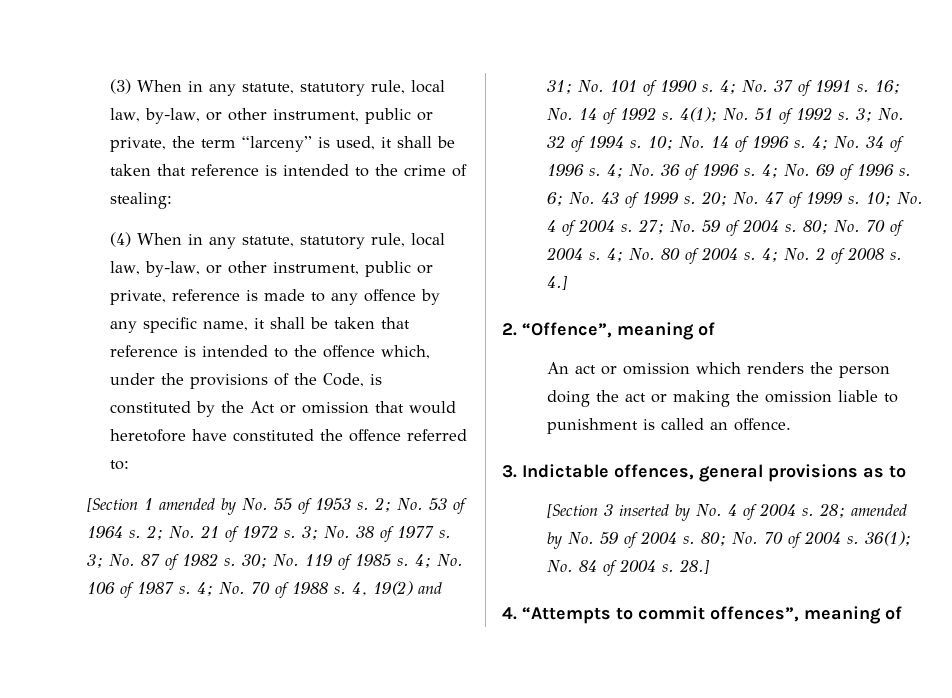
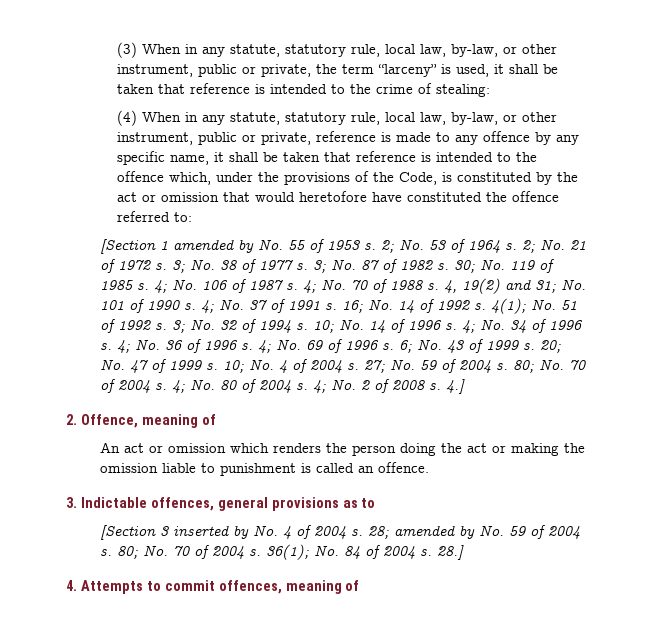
- (4) When in any statute, statutory rule, local law, by-law, or other instrument, public or private, reference is made to any offence by any specific name, it shall be taken that reference is intended to the offence which, under the provisions of the Code, is constituted by the Act or omission that would heretofore have constituted the offence referred to:
+ (4) When in any statute, statutory rule, local law, by-law, or other instrument, public or private, reference is made to any offence by any specific name, it shall be taken that reference is intended to the offence which, under the provisions of the Code, is constituted by the act or omission that would heretofore have constituted the offence referred to:
- 2. “Offence”, meaning of
+ 2. Offence, meaning of
- 4. “Attempts to commit offences”, meaning of
+ 4. Attempts to commit offences, meaning of

